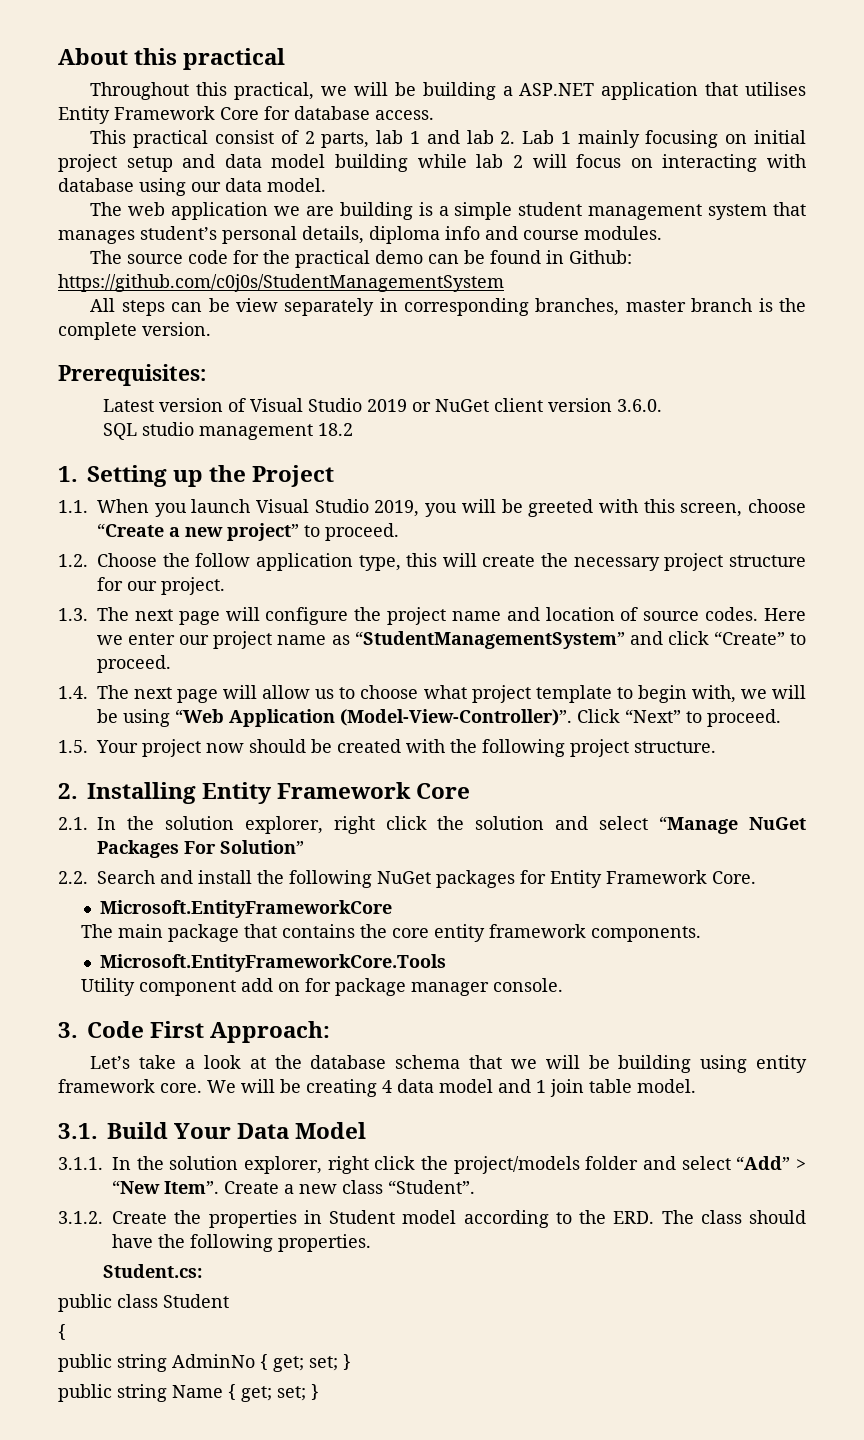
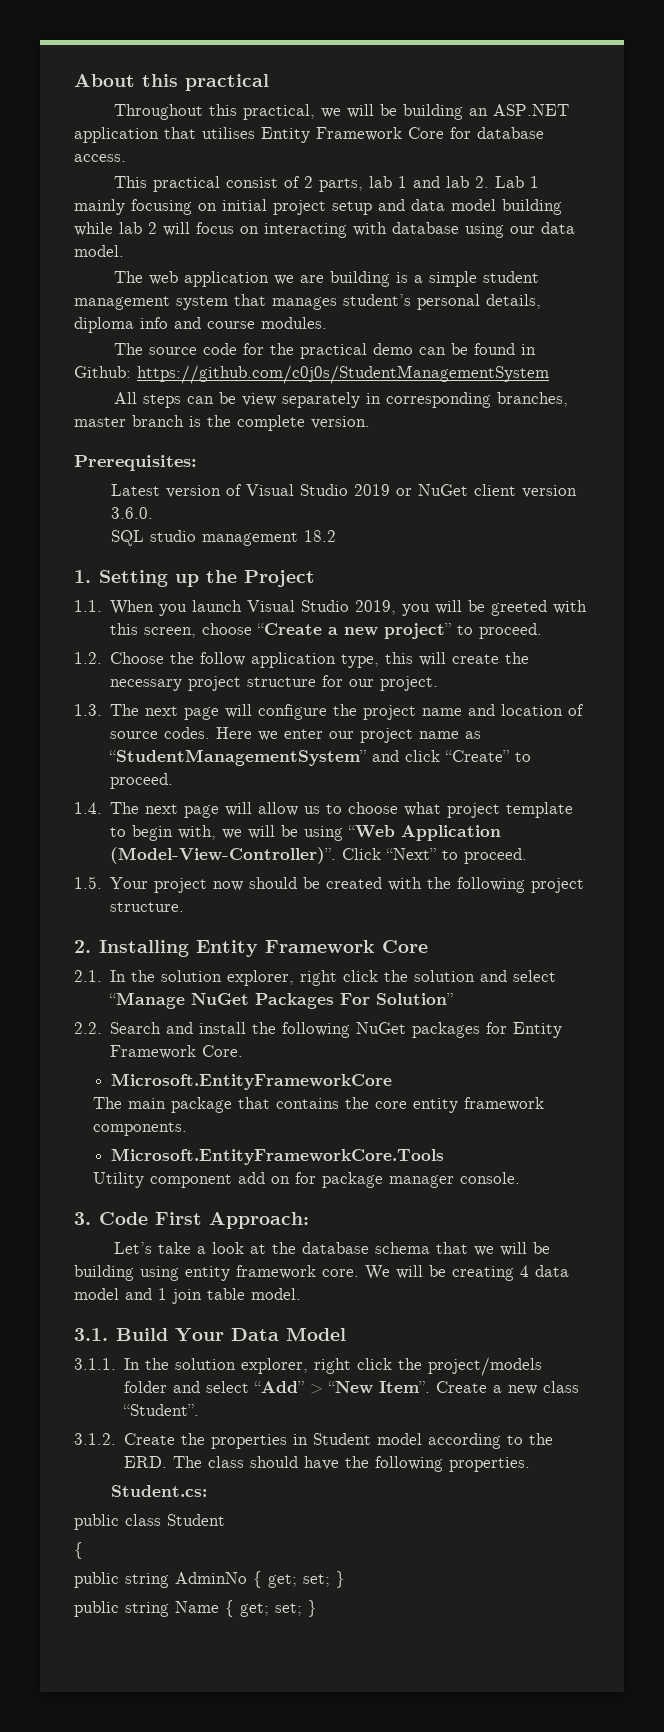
- Throughout this practical, we will be building a ASP.NET application that utilises Entity Framework Core for database access.
+ Throughout this practical, we will be building an ASP.NET application that utilises Entity Framework Core for database access.

